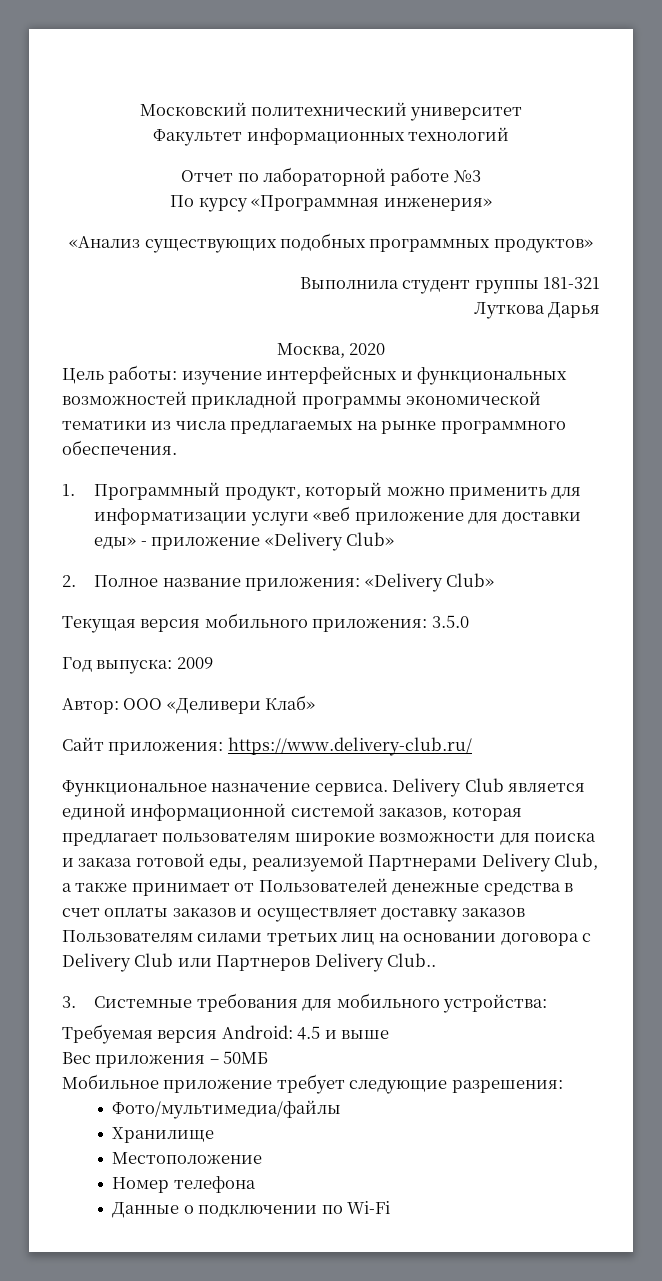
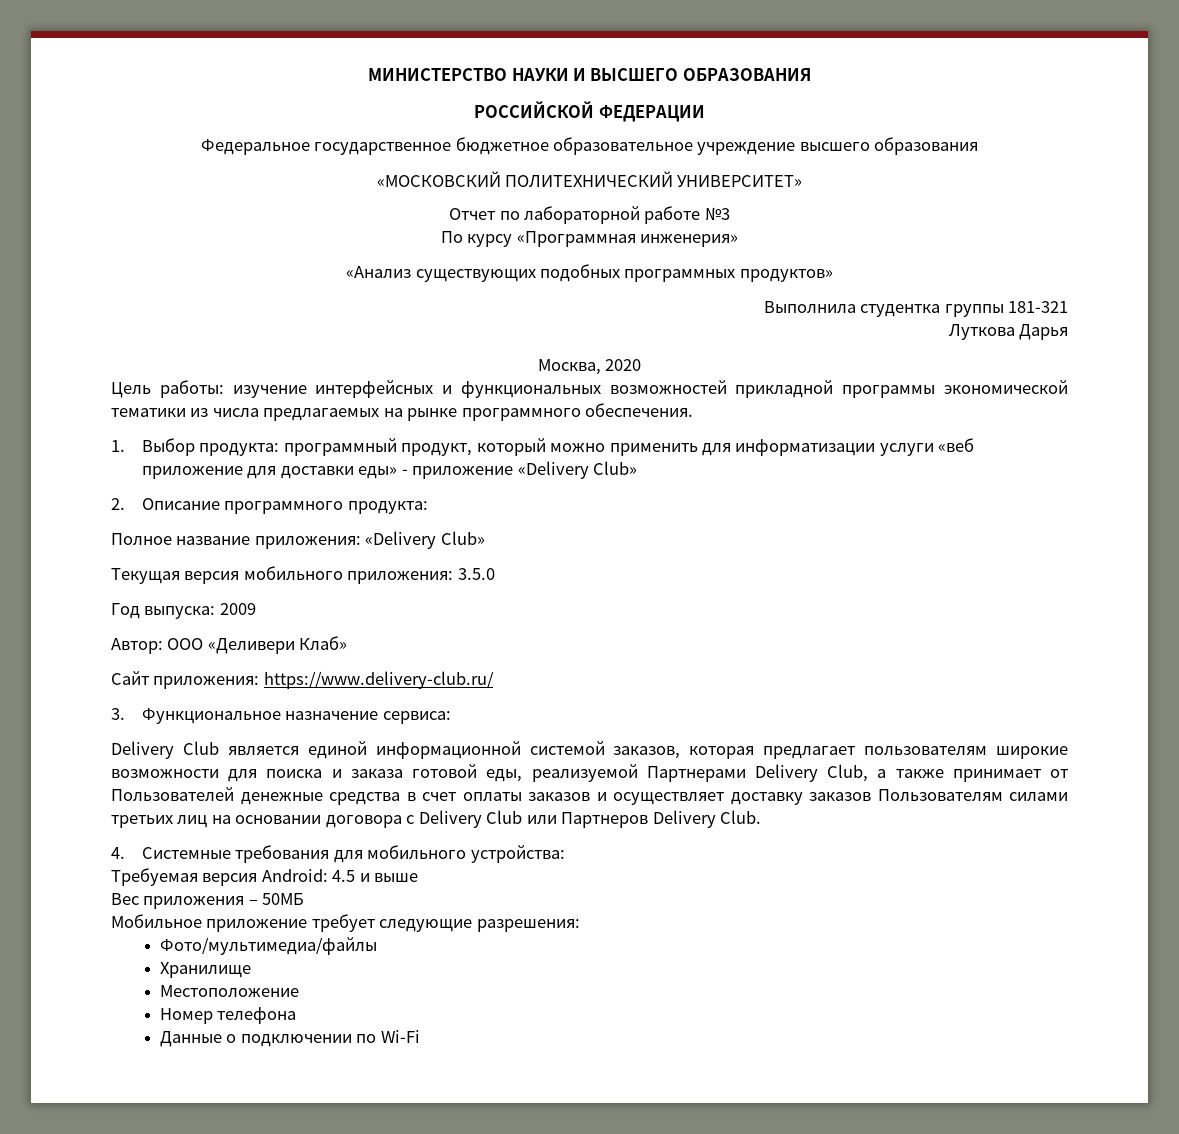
- Московский политехнический университет
- Факультет информационных технологий
+ МИНИСТЕРСТВО НАУКИ И ВЫСШЕГО ОБРАЗОВАНИЯ
+ РОССИЙСКОЙ ФЕДЕРАЦИИ
+ Федеральное государственное бюджетное образовательное учреждение высшего образования
+ «МОСКОВСКИЙ ПОЛИТЕХНИЧЕСКИЙ УНИВЕРСИТЕТ»
- Выполнила студент группы 181-321
+ Выполнила студентка группы 181-321
- 1. Программный продукт, который можно применить для информатизации услуги «веб приложение для доставки еды» - приложение «Delivery Club»
+ 1. Выбор продукта: программный продукт, который можно применить для информатизации услуги «веб приложение для доставки еды» - приложение «Delivery Club»
- 2. Полное название приложения: «Delivery Club»
+ 2. Описание программного продукта:
+ Полное название приложения: «Delivery Club»
- Функциональное назначение сервиса. Delivery Club является единой информационной системой заказов, которая предлагает пользователям широкие возможности для поиска и заказа готовой еды, реализуемой Партнерами Delivery Club, а также принимает от Пользователей денежные средства в счет оплаты заказов и осуществляет доставку заказов Пользователям силами третьих лиц на основании договора с Delivery Club или Партнеров Delivery Club..
- 3. Системные требования для мобильного устройства:
+ 3. Функциональное назначение сервиса:
+ Delivery Club является единой информационной системой заказов, которая предлагает пользователям широкие возможности для поиска и заказа готовой еды, реализуемой Партнерами Delivery Club, а также принимает от Пользователей денежные средства в счет оплаты заказов и осуществляет доставку заказов Пользователям силами третьих лиц на основании договора с Delivery Club или Партнеров Delivery Club.
+ 4. Системные требования для мобильного устройства:

